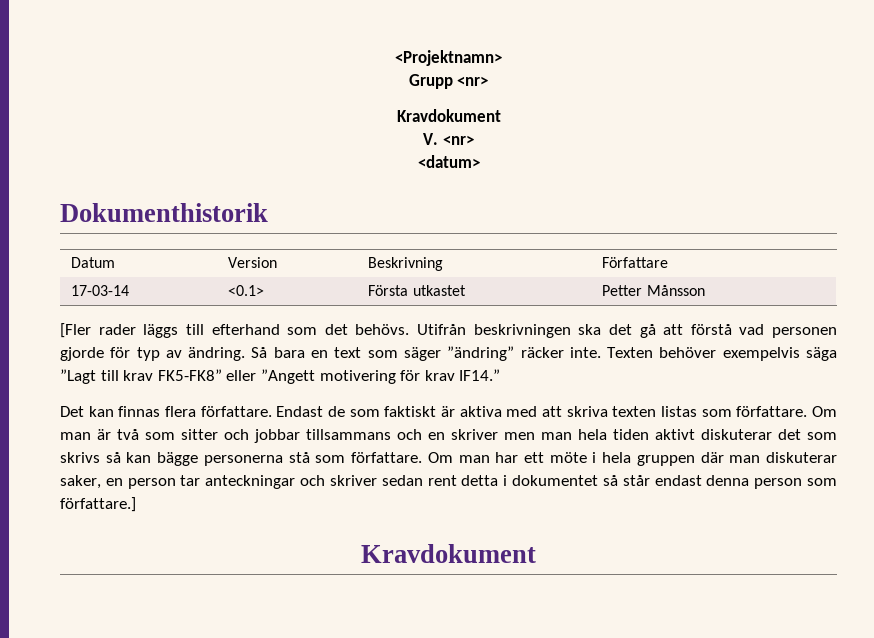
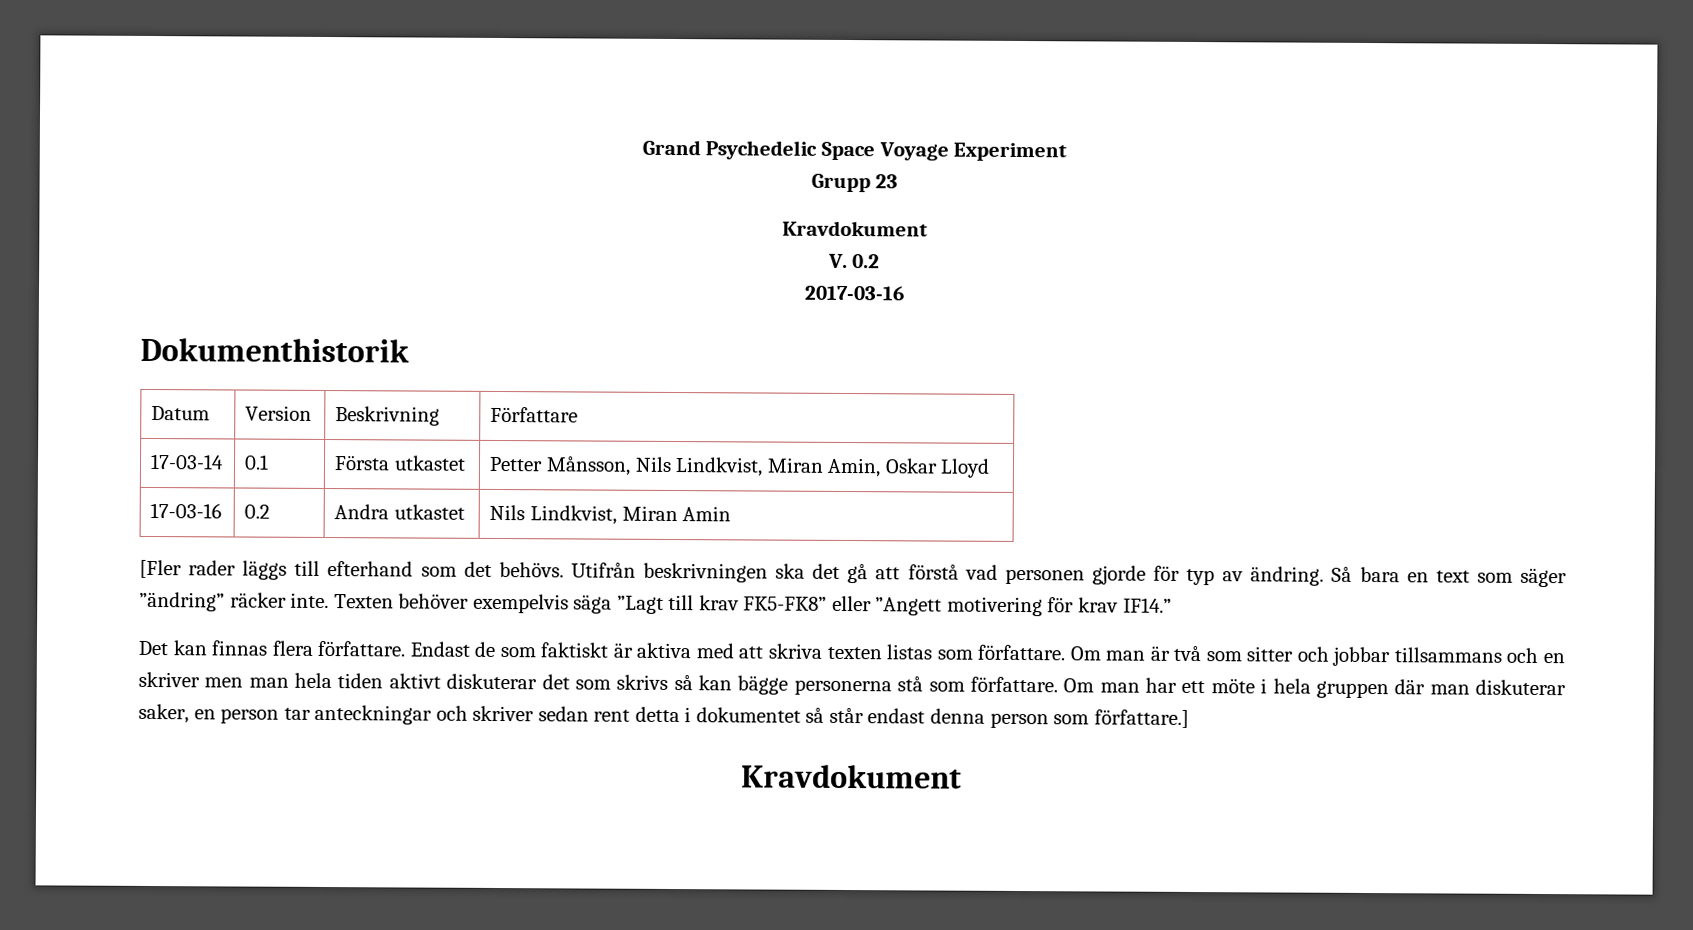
- <Projektnamn>
+ Grand Psychedelic Space Voyage Experiment
- Grupp <nr>
+ Grupp 23
- V. <nr>
- <datum>
+ V. 0.2
+ 2017-03-16
- 17-03-14 | <0.1> | Första utkastet | Petter Månsson
+ 17-03-14 | 0.1 | Första utkastet | Petter Månsson, Nils Lindkvist, Miran Amin, Oskar Lloyd
+ 17-03-16 | 0.2 | Andra utkastet | Nils Lindkvist, Miran Amin

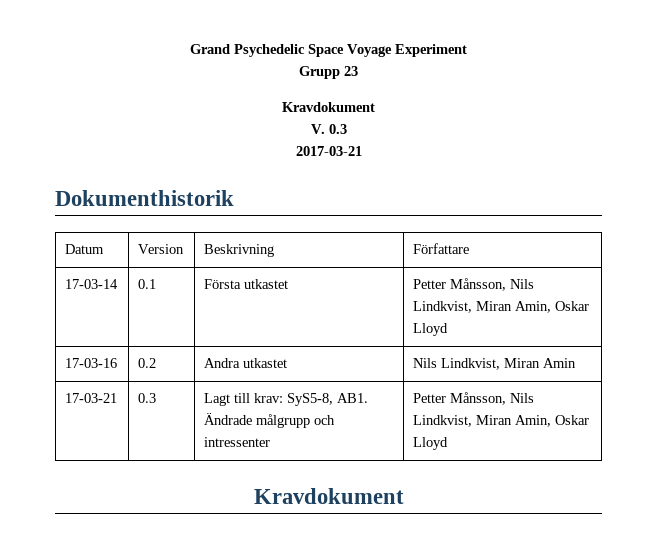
- V. 0.2
- 2017-03-16
+ V. 0.3
+ 2017-03-21
- [Fler rader läggs till efterhand som det behövs. Utifrån beskrivningen ska det gå att förstå vad personen gjorde för typ av ändring. Så bara en text som säger ”ändring” räcker inte. Texten behöver exempelvis säga ”Lagt till krav FK5-FK8” eller ”Angett motivering för krav IF14.”
- Det kan finnas flera författare. Endast de som faktiskt är aktiva med att skriva texten listas som författare. Om man är två som sitter och jobbar tillsammans och en skriver men man hela tiden aktivt diskuterar det som skrivs så kan bägge personerna stå som författare. Om man har ett möte i hela gruppen där man diskuterar saker, en person tar anteckningar och skriver sedan rent detta i dokumentet så står endast denna person som författare.]
+ 17-03-21 | 0.3 | Lagt till krav: SyS5-8, AB1. Ändrade målgrupp och intressenter | Petter Månsson, Nils Lindkvist, Miran Amin, Oskar Lloyd

